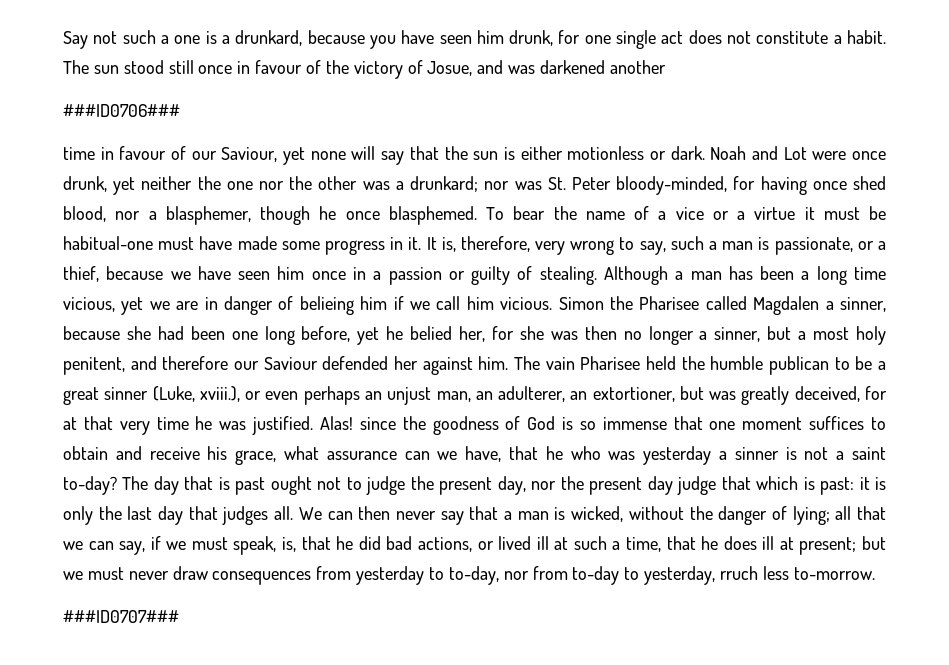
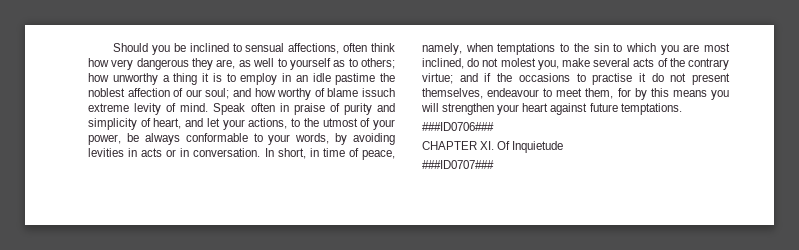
- Say not such a one is a drunkard, because you have seen him drunk, for one single act does not constitute a habit. The sun stood still once in favour of the victory of Josue, and was darkened another
+ Should you be inclined to sensual affections, often think how very dangerous they are, as well to yourself as to others; how unworthy a thing it is to employ in an idle pastime the noblest affection of our soul; and how worthy of blame issuch extreme levity of mind. Speak often in praise of purity and simplicity of heart, and let your actions, to the utmost of your power, be always conformable to your words, by avoiding levities in acts or in conversation. In short, in time of peace, namely, when temptations to the sin to which you are most inclined, do not molest you, make several acts of the contrary virtue; and if the occasions to practise it do not present themselves, endeavour to meet them, for by this means you will strengthen your heart against future temptations.
  ###ID0706###
- time in favour of our Saviour, yet none will say that the sun is either motionless or dark. Noah and Lot were once drunk, yet neither the one nor the other was a drunkard; nor was St. Peter bloody-minded, for having once shed blood, nor a blasphemer, though he once blasphemed. To bear the name of a vice or a virtue it must be habitual-one must have made some progress in it. It is, therefore, very wrong to say, such a man is passionate, or a thief, because we have seen him once in a passion or guilty of stealing. Although a man has been a long time vicious, yet we are in danger of belieing him if we call him vicious. Simon the Pharisee called Magdalen a sinner, because she had been one long before, yet he belied her, for she was then no longer a sinner, but a most holy penitent, and therefore our Saviour defended her against him. The vain Pharisee held the humble publican to be a great sinner (Luke, xviii.), or even perhaps an unjust man, an adulterer, an extortioner, but was greatly deceived, for at that very time he was justified. Alas! since the goodness of God is so immense that one moment suffices to obtain and receive his grace, what assurance can we have, that he who was yesterday a sinner is not a saint to-day? The day that is past ought not to judge the present day, nor the present day judge that which is past: it is only the last day that judges all. We can then never say that a man is wicked, without the danger of lying; all that we can say, if we must speak, is, that he did bad actions, or lived ill at such a time, that he does ill at present; but we must never draw consequences from yesterday to to-day, nor from to-day to yesterday, rruch less to-morrow.
+ CHAPTER XI. Of Inquietude

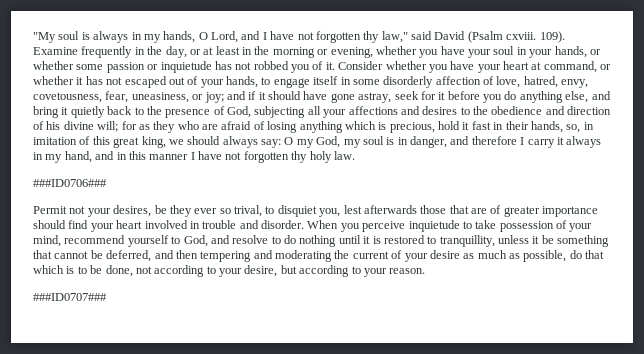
- Should you be inclined to sensual affections, often think how very dangerous they are, as well to yourself as to others; how unworthy a thing it is to employ in an idle pastime the noblest affection of our soul; and how worthy of blame issuch extreme levity of mind. Speak often in praise of purity and simplicity of heart, and let your actions, to the utmost of your power, be always conformable to your words, by avoiding levities in acts or in conversation. In short, in time of peace, namely, when temptations to the sin to which you are most inclined, do not molest you, make several acts of the contrary virtue; and if the occasions to practise it do not present themselves, endeavour to meet them, for by this means you will strengthen your heart against future temptations.
+ "My soul is always in my hands, O Lord, and I have not forgotten thy law," said David (Psalm cxviii. 109). Examine frequently in the day, or at least in the morning or evening, whether you have your soul in your hands, or whether some passion or inquietude has not robbed you of it. Consider whether you have your heart at command, or whether it has not escaped out of your hands, to engage itself in some disorderly affection of love, hatred, envy, covetousness, fear, uneasiness, or joy; and if it should have gone astray, seek for it before you do anything else, and bring it quietly back to the presence of God, subjecting all your affections and desires to the obedience and direction of his divine will; for as they who are afraid of losing anything which is precious, hold it fast in their hands, so, in imitation of this great king, we should always say: O my God, my soul is in danger, and therefore I carry it always in my hand, and in this manner I have not forgotten thy holy law.
  ###ID0706###
- CHAPTER XI. Of Inquietude
+ Permit not your desires, be they ever so trival, to disquiet you, lest afterwards those that are of greater importance should find your heart involved in trouble and disorder. When you perceive inquietude to take possession of your mind, recommend yourself to God, and resolve to do nothing until it is restored to tranquillity, unless it be something that cannot be deferred, and then tempering and moderating the current of your desire as much as possible, do that which is to be done, not according to your desire, but according to your reason.

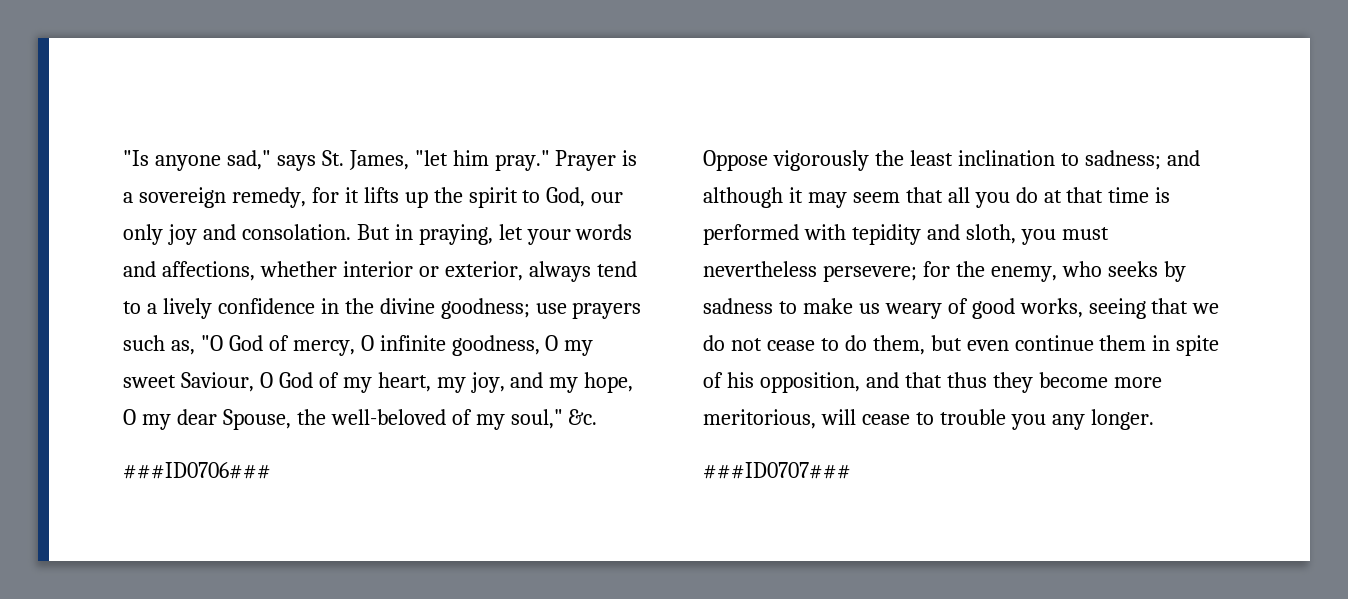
- "My soul is always in my hands, O Lord, and I have not forgotten thy law," said David (Psalm cxviii. 109). Examine frequently in the day, or at least in the morning or evening, whether you have your soul in your hands, or whether some passion or inquietude has not robbed you of it. Consider whether you have your heart at command, or whether it has not escaped out of your hands, to engage itself in some disorderly affection of love, hatred, envy, covetousness, fear, uneasiness, or joy; and if it should have gone astray, seek for it before you do anything else, and bring it quietly back to the presence of God, subjecting all your affections and desires to the obedience and direction of his divine will; for as they who are afraid of losing anything which is precious, hold it fast in their hands, so, in imitation of this great king, we should always say: O my God, my soul is in danger, and therefore I carry it always in my hand, and in this manner I have not forgotten thy holy law.
+ "Is anyone sad," says St. James, "let him pray." Prayer is a sovereign remedy, for it lifts up the spirit to God, our only joy and consolation. But in praying, let your words and affections, whether interior or exterior, always tend to a lively confidence in the divine goodness; use prayers such as, "O God of mercy, O infinite goodness, O my sweet Saviour, O God of my heart, my joy, and my hope, O my dear Spouse, the well-beloved of my soul," &c.
  ###ID0706###
- Permit not your desires, be they ever so trival, to disquiet you, lest afterwards those that are of greater importance should find your heart involved in trouble and disorder. When you perceive inquietude to take possession of your mind, recommend yourself to God, and resolve to do nothing until it is restored to tranquillity, unless it be something that cannot be deferred, and then tempering and moderating the current of your desire as much as possible, do that which is to be done, not according to your desire, but according to your reason.
+ Oppose vigorously the least inclination to sadness; and although it may seem that all you do at that time is performed with tepidity and sloth, you must nevertheless persevere; for the enemy, who seeks by sadness to make us weary of good works, seeing that we do not cease to do them, but even continue them in spite of his opposition, and that thus they become more meritorious, will cease to trouble you any longer.

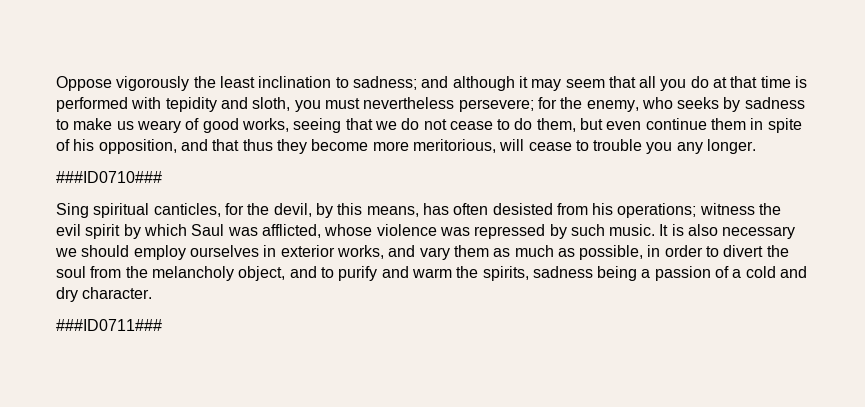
- "Is anyone sad," says St. James, "let him pray." Prayer is a sovereign remedy, for it lifts up the spirit to God, our only joy and consolation. But in praying, let your words and affections, whether interior or exterior, always tend to a lively confidence in the divine goodness; use prayers such as, "O God of mercy, O infinite goodness, O my sweet Saviour, O God of my heart, my joy, and my hope, O my dear Spouse, the well-beloved of my soul," &c.
- ###ID0706###
- ###ID0707###
+ ###ID0710###
+ Sing spiritual canticles, for the devil, by this means, has often desisted from his operations; witness the evil spirit by which Saul was afflicted, whose violence was repressed by such music. It is also necessary we should employ ourselves in exterior works, and vary them as much as possible, in order to divert the soul from the melancholy object, and to purify and warm the spirits, sadness being a passion of a cold and dry character.
+ ###ID0711###

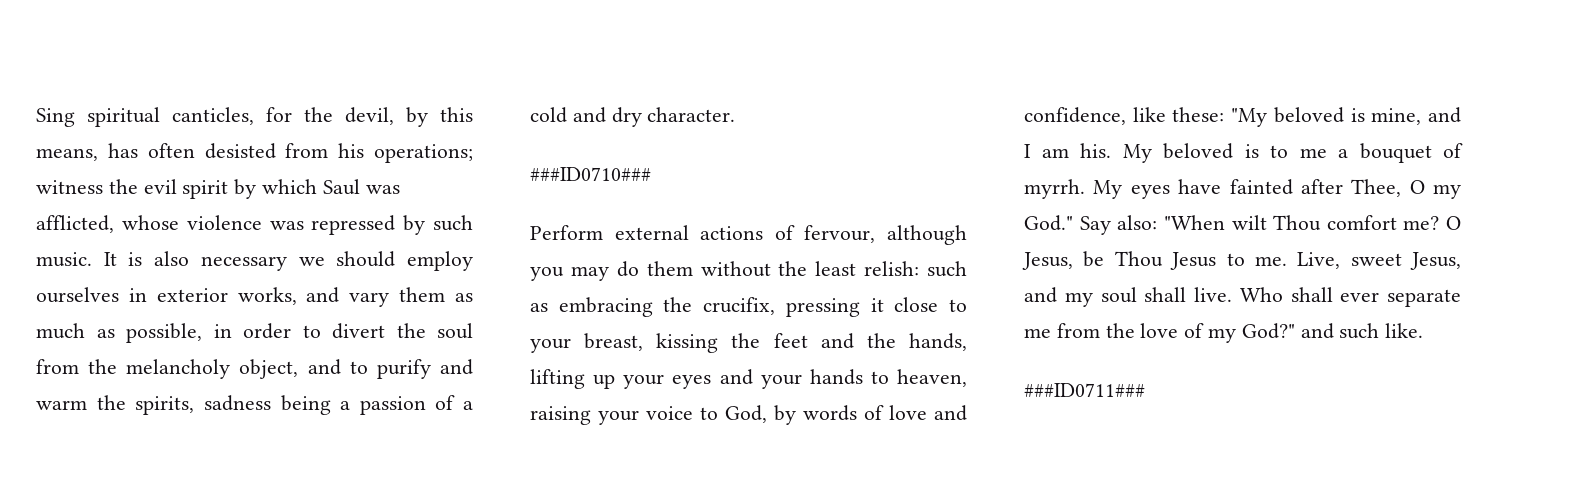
- Oppose vigorously the least inclination to sadness; and although it may seem that all you do at that time is performed with tepidity and sloth, you must nevertheless persevere; for the enemy, who seeks by sadness to make us weary of good works, seeing that we do not cease to do them, but even continue them in spite of his opposition, and that thus they become more meritorious, will cease to trouble you any longer.
- ###ID0710###
+ ###ID0710###
+ Perform external actions of fervour, although you may do them without the least relish: such as embracing the crucifix, pressing it close to your breast, kissing the feet and the hands, lifting up your eyes and your hands to heaven, raising your voice to God, by words of love and confidence, like these: "My beloved is mine, and I am his. My beloved is to me a bouquet of myrrh. My eyes have fainted after Thee, O my God." Say also: "When wilt Thou comfort me? O Jesus, be Thou Jesus to me. Live, sweet Jesus, and my soul shall live. Who shall ever separate me from the love of my God?" and such like.

